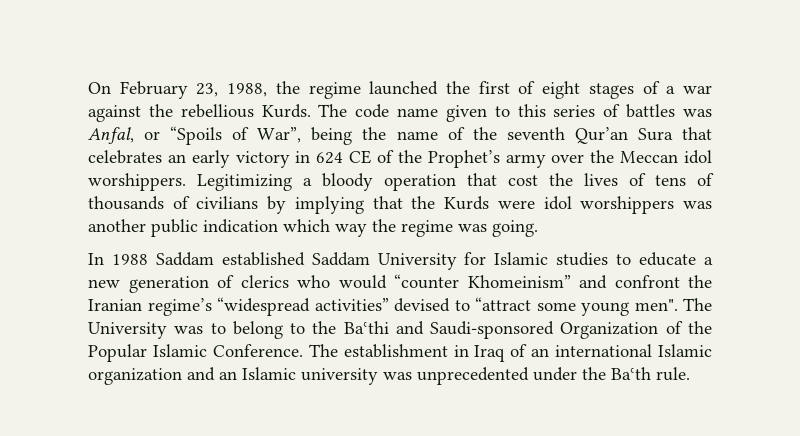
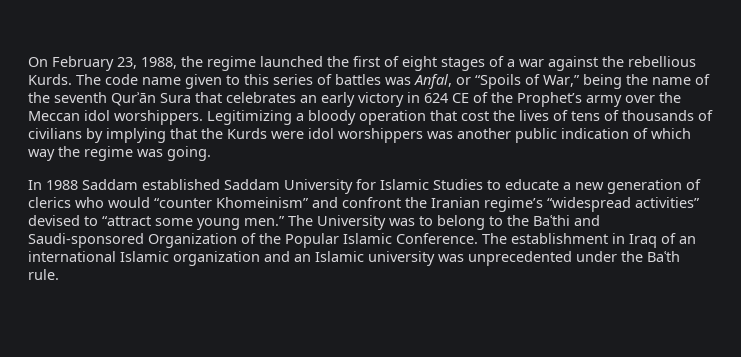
- The code name given to this series of battles was Anfal, or “Spoils of War”, being the name of the seventh Qur’an Sura that celebrates an early victory in 624 CE of the Prophet’s army over the Meccan idol worshippers.
+ The code name given to this series of battles was Anfal, or “Spoils of War,” being the name of the seventh Qurʾān Sura that celebrates an early victory in 624 CE of the Prophet’s army over the Meccan idol worshippers.
- Legitimizing a bloody operation that cost the lives of tens of thousands of civilians by implying that the Kurds were idol worshippers was another public indication which way the regime was going.
+ Legitimizing a bloody operation that cost the lives of tens of thousands of civilians by implying that the Kurds were idol worshippers was another public indication of which way the regime was going.
- In 1988 Saddam established Saddam University for Islamic studies to educate a new generation of clerics who would “counter Khomeinism” and confront the Iranian regime’s “widespread activities” devised to “attract some young men".
+ In 1988 Saddam established Saddam University for Islamic Studies to educate a new generation of clerics who would “counter Khomeinism” and confront the Iranian regime’s “widespread activities” devised to “attract some young men.”

